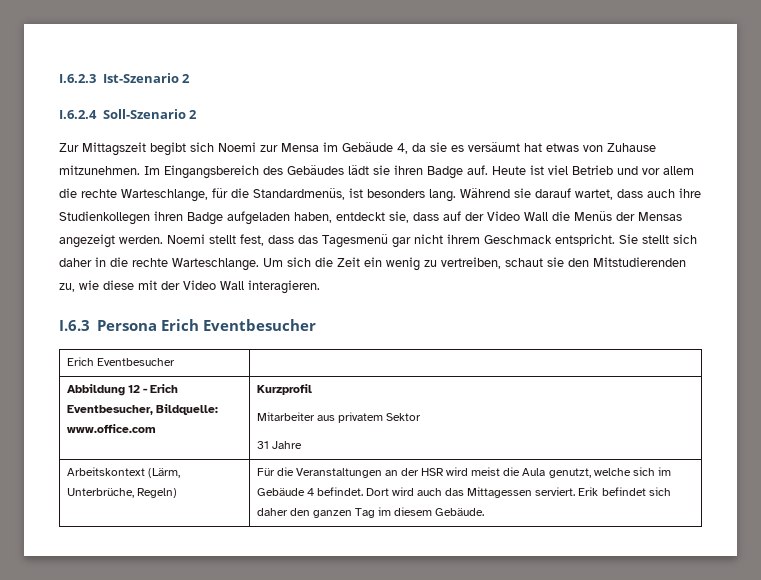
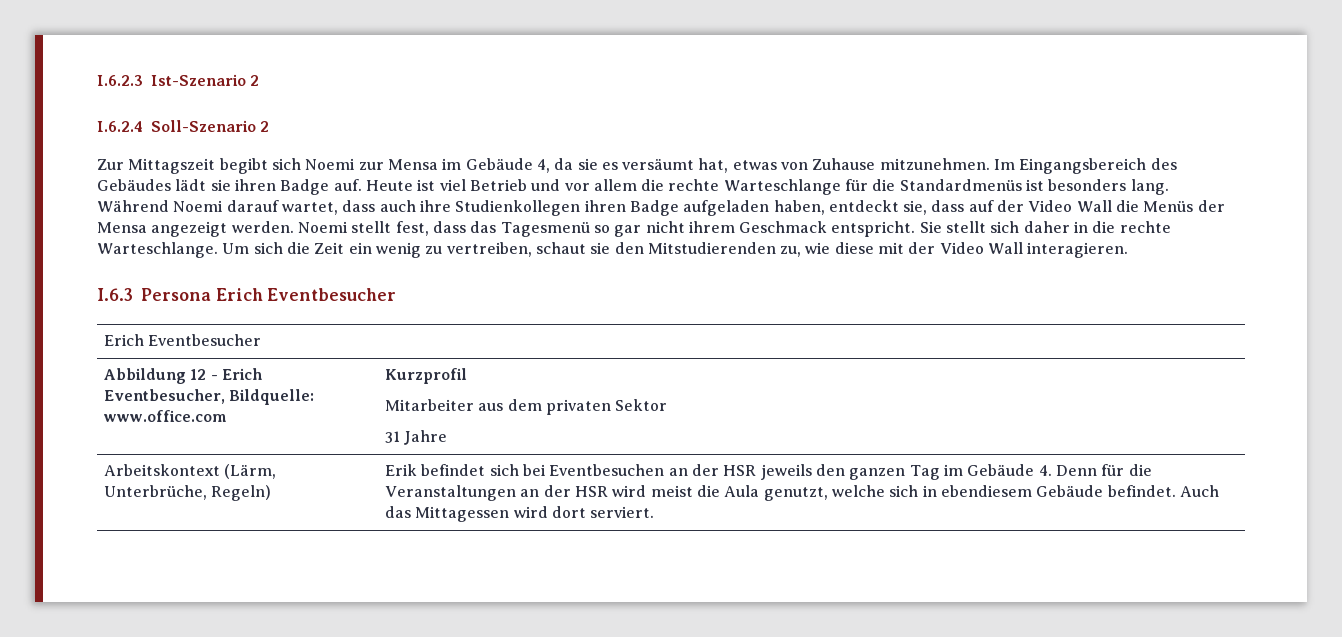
- Zur Mittagszeit begibt sich Noemi zur Mensa im Gebäude 4, da sie es versäumt hat etwas von Zuhause mitzunehmen.
+ Zur Mittagszeit begibt sich Noemi zur Mensa im Gebäude 4, da sie es versäumt hat, etwas von Zuhause mitzunehmen.
- Heute ist viel Betrieb und vor allem die rechte Warteschlange, für die Standardmenüs, ist besonders lang.
+ Heute ist viel Betrieb und vor allem die rechte Warteschlange für die Standardmenüs ist besonders lang.
- Während sie darauf wartet, dass auch ihre Studienkollegen ihren Badge aufgeladen haben, entdeckt sie, dass auf der Video Wall die Menüs der Mensas angezeigt werden.
+ Während Noemi darauf wartet, dass auch ihre Studienkollegen ihren Badge aufgeladen haben, entdeckt sie, dass auf der Video Wall die Menüs der Mensa angezeigt werden.
- Noemi stellt fest, dass das Tagesmenü gar nicht ihrem Geschmack entspricht.
+ Noemi stellt fest, dass das Tagesmenü so gar nicht ihrem Geschmack entspricht.
  Abbildung 12 - Erich Eventbesucher, Bildquelle: www.office.com | Kurzprofil
- Mitarbeiter aus privatem Sektor
+ Mitarbeiter aus dem privaten Sektor
- Für die Veranstaltungen an der HSR wird meist die Aula genutzt, welche sich im Gebäude 4 befindet. Dort wird auch das Mittagessen serviert. Erik befindet sich daher den ganzen Tag im diesem Gebäude.
+ Erik befindet sich bei Eventbesuchen an der HSR jeweils den ganzen Tag im Gebäude 4. Denn für die Veranstaltungen an der HSR wird meist die Aula genutzt, welche sich in ebendiesem Gebäude befindet. Auch das Mittagessen wird dort serviert.

